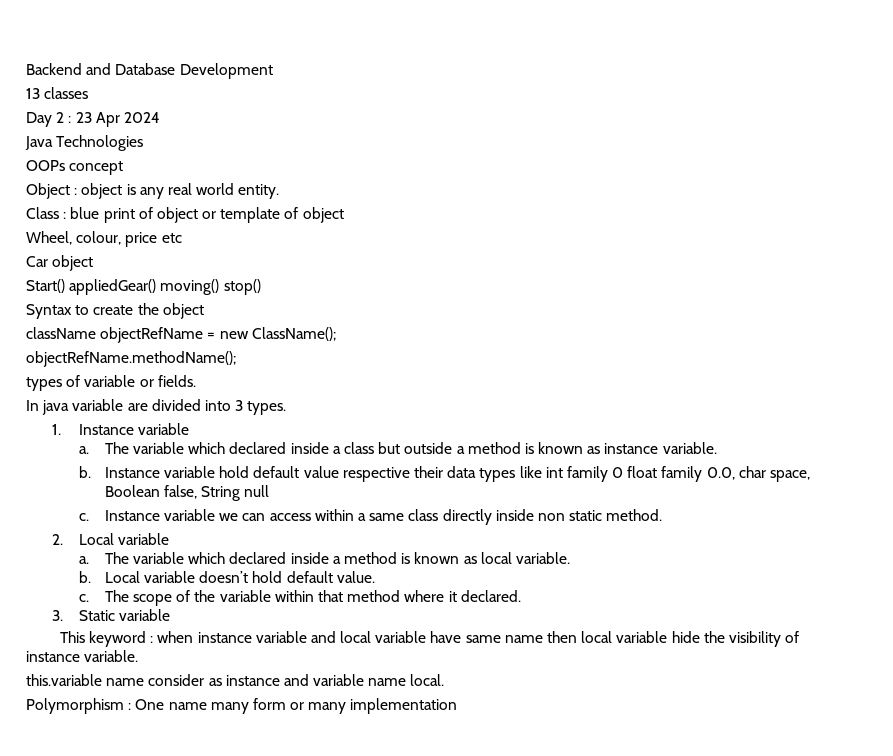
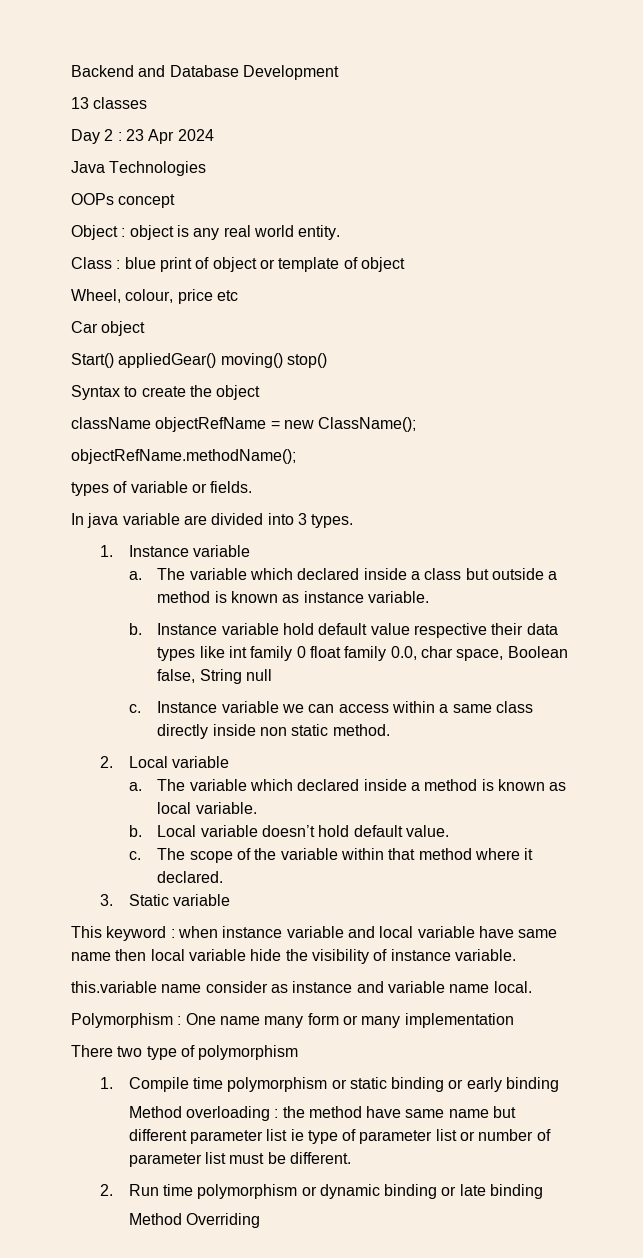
+ There two type of polymorphism
+ 1. Compile time polymorphism or static binding or early binding
+ Method overloading : the method have same name but different parameter list ie type of parameter list or number of parameter list must be different.
+ 2. Run time polymorphism or dynamic binding or late binding
+ Method Overriding

